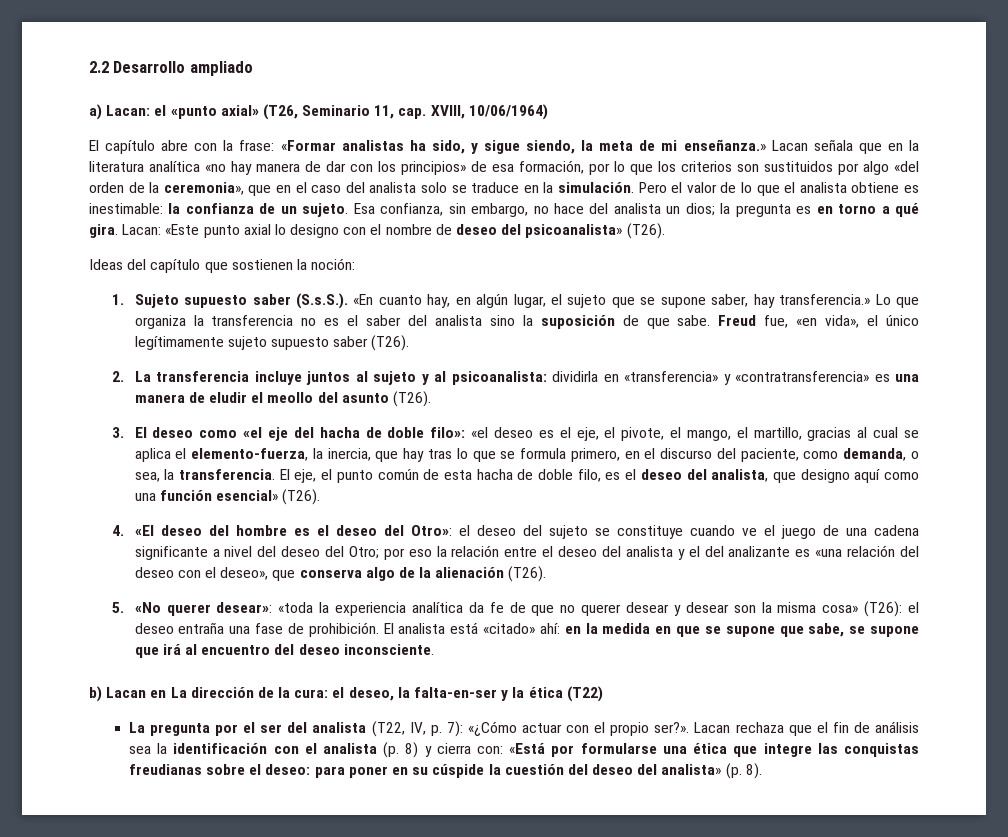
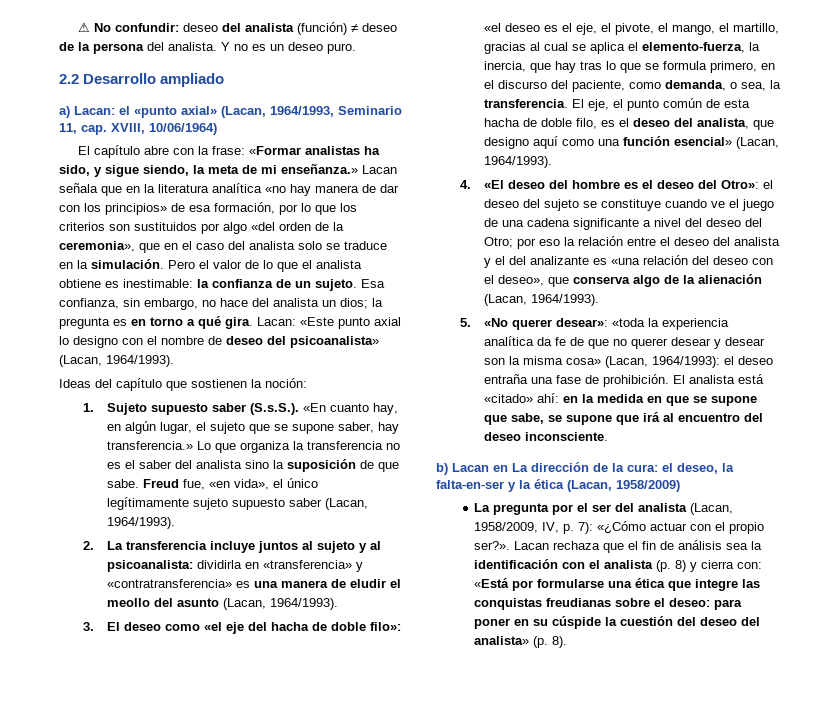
+ ⚠ No confundir: deseo del analista (función) ≠ deseo de la persona del analista. Y no es un deseo puro.
- a) Lacan: el «punto axial» (T26, Seminario 11, cap.
+ a) Lacan: el «punto axial» (Lacan, 1964/1993, Seminario 11, cap.
- Lacan: «Este punto axial lo designo con el nombre de deseo del psicoanalista» (T26).
+ Lacan: «Este punto axial lo designo con el nombre de deseo del psicoanalista» (Lacan, 1964/1993).
- Freud fue, «en vida», el único legítimamente sujeto supuesto saber (T26).
+ Freud fue, «en vida», el único legítimamente sujeto supuesto saber (Lacan, 1964/1993).
- 2. La transferencia incluye juntos al sujeto y al psicoanalista: dividirla en «transferencia» y «contratransferencia» es una manera de eludir el meollo del asunto (T26).
+ 2. La transferencia incluye juntos al sujeto y al psicoanalista: dividirla en «transferencia» y «contratransferencia» es una manera de eludir el meollo del asunto (Lacan, 1964/1993).
- El eje, el punto común de esta hacha de doble filo, es el deseo del analista, que designo aquí como una función esencial» (T26).
+ El eje, el punto común de esta hacha de doble filo, es el deseo del analista, que designo aquí como una función esencial» (Lacan, 1964/1993).
- 4. «El deseo del hombre es el deseo del Otro»: el deseo del sujeto se constituye cuando ve el juego de una cadena significante a nivel del deseo del Otro; por eso la relación entre el deseo del analista y el del analizante es «una relación del deseo con el deseo», que conserva algo de la alienación (T26).
+ 4. «El deseo del hombre es el deseo del Otro»: el deseo del sujeto se constituye cuando ve el juego de una cadena significante a nivel del deseo del Otro; por eso la relación entre el deseo del analista y el del analizante es «una relación del deseo con el deseo», que conserva algo de la alienación (Lacan, 1964/1993).
- 5. «No querer desear»: «toda la experiencia analítica da fe de que no querer desear y desear son la misma cosa» (T26): el deseo entraña una fase de prohibición.
+ 5. «No querer desear»: «toda la experiencia analítica da fe de que no querer desear y desear son la misma cosa» (Lacan, 1964/1993): el deseo entraña una fase de prohibición.
- b) Lacan en La dirección de la cura: el deseo, la falta-en-ser y la ética (T22)
+ b) Lacan en La dirección de la cura: el deseo, la falta-en-ser y la ética (Lacan, 1958/2009)
- La pregunta por el ser del analista (T22, IV, p. 7): «¿Cómo actuar con el propio ser?».
+ La pregunta por el ser del analista (Lacan, 1958/2009, IV, p. 7): «¿Cómo actuar con el propio ser?».

